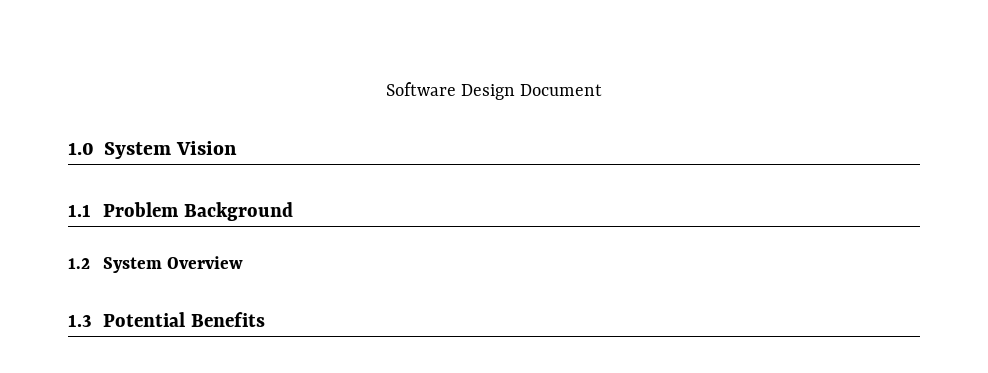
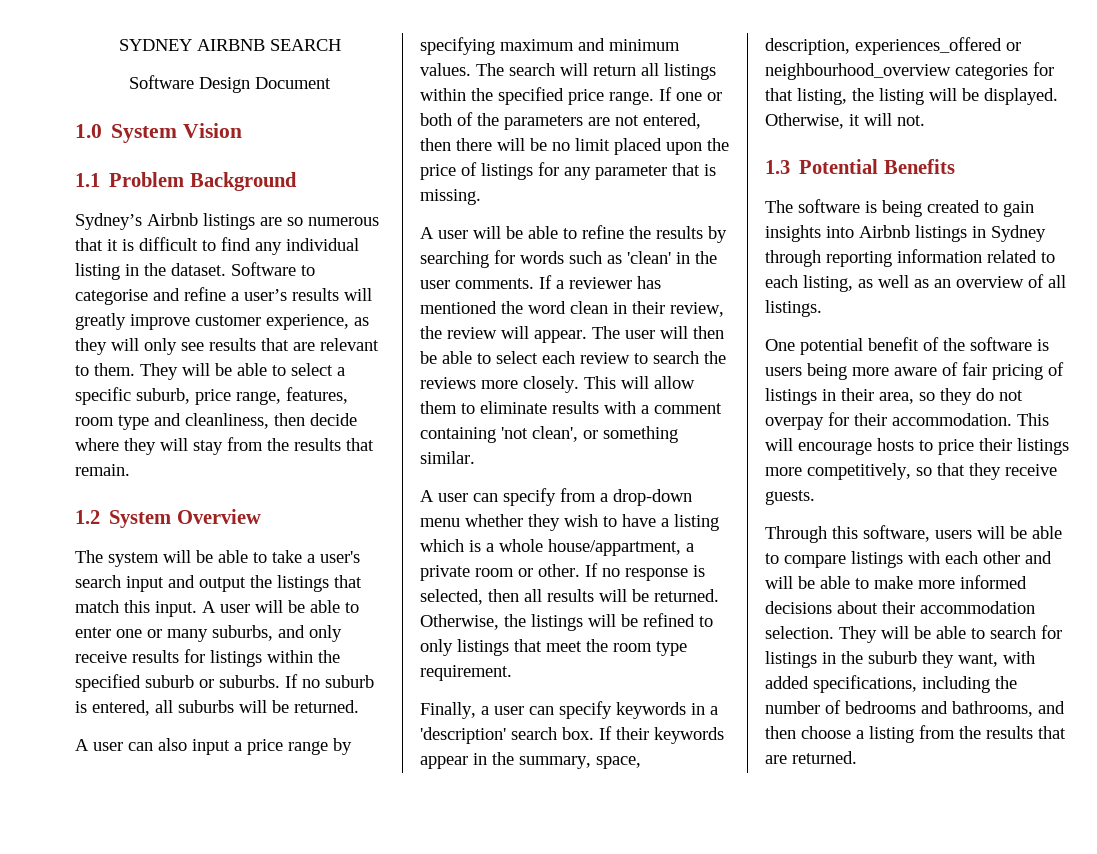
+ SYDNEY AIRBNB SEARCH
+ Sydney’s Airbnb listings are so numerous that it is difficult to find any individual listing in the dataset. Software to categorise and refine a user’s results will greatly improve customer experience, as they will only see results that are relevant to them. They will be able to select a specific suburb, price range, features, room type and cleanliness, then decide where they will stay from the results that remain.
  1.2 System Overview
+ The system will be able to take a user's search input and output the listings that match this input. A user will be able to enter one or many suburbs, and only receive results for listings within the specified suburb or suburbs. If no suburb is entered, all suburbs will be returned.
+ A user can also input a price range by specifying maximum and minimum values. The search will return all listings within the specified price range. If one or both of the parameters are not entered, then there will be no limit placed upon the price of listings for any parameter that is missing.
+ A user will be able to refine the results by searching for words such as 'clean' in the user comments. If a reviewer has mentioned the word clean in their review, the review will appear. The user will then be able to select each review to search the reviews more closely. This will allow them to eliminate results with a comment containing 'not clean', or something similar.
+ A user can specify from a drop-down menu whether they wish to have a listing which is a whole house/appartment, a private room or other. If no response is selected, then all results will be returned. Otherwise, the listings will be refined to only listings that meet the room type requirement.
+ Finally, a user can specify keywords in a 'description' search box. If their keywords appear in the summary, space, description, experiences_offered or neighbourhood_overview categories for that listing, the listing will be displayed. Otherwise, it will not.
  1.3 Potential Benefits
+ The software is being created to gain insights into Airbnb listings in Sydney through reporting information related to each listing, as well as an overview of all listings.
+ One potential benefit of the software is users being more aware of fair pricing of listings in their area, so they do not overpay for their accommodation. This will encourage hosts to price their listings more competitively, so that they receive guests.
+ Through this software, users will be able to compare listings with each other and will be able to make more informed decisions about their accommodation selection. They will be able to search for listings in the suburb they want, with added specifications, including the number of bedrooms and bathrooms, and then choose a listing from the results that are returned.

